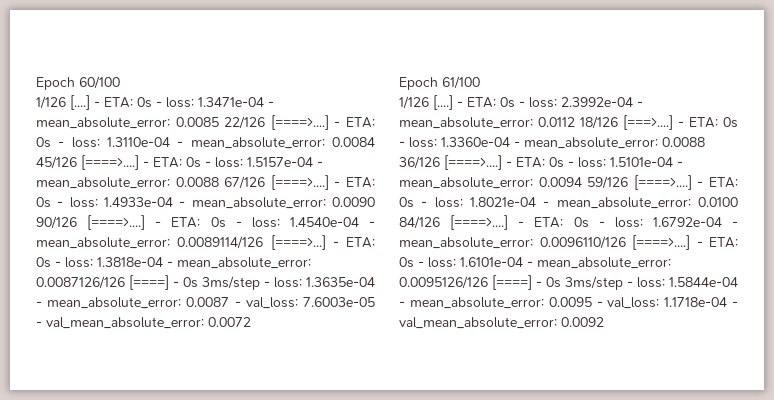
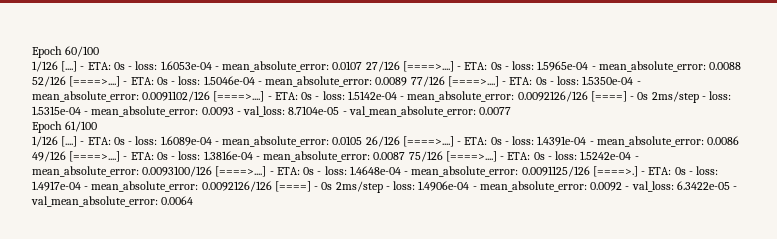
- - ETA: 0s - loss: 1.3471e-04 - mean_absolute_error: 0.0085 22/126 [====>....] - ETA: 0s - loss: 1.3110e-04 - mean_absolute_error: 0.0084 45/126 [====>....] - ETA: 0s - loss: 1.5157e-04 - mean_absolute_error: 0.0088 67/126 [====>....] - ETA: 0s - loss: 1.4933e-04 - mean_absolute_error: 0.0090 90/126 [====>....] - ETA: 0s - loss: 1.4540e-04 - mean_absolute_error: 0.0089114/126 [====>...] - ETA: 0s - loss: 1.3818e-04 - mean_absolute_error: 0.0087126/126 [====] - 0s 3ms/step - loss: 1.3635e-04 - mean_absolute_error: 0.0087 - val_loss: 7.6003e-05 - val_mean_absolute_error: 0.0072
+ - ETA: 0s - loss: 1.6053e-04 - mean_absolute_error: 0.0107 27/126 [====>....] - ETA: 0s - loss: 1.5965e-04 - mean_absolute_error: 0.0088 52/126 [====>....] - ETA: 0s - loss: 1.5046e-04 - mean_absolute_error: 0.0089 77/126 [====>....] - ETA: 0s - loss: 1.5350e-04 - mean_absolute_error: 0.0091102/126 [====>....] - ETA: 0s - loss: 1.5142e-04 - mean_absolute_error: 0.0092126/126 [====] - 0s 2ms/step - loss: 1.5315e-04 - mean_absolute_error: 0.0093 - val_loss: 8.7104e-05 - val_mean_absolute_error: 0.0077
- - ETA: 0s - loss: 2.3992e-04 - mean_absolute_error: 0.0112 18/126 [===>....] - ETA: 0s - loss: 1.3360e-04 - mean_absolute_error: 0.0088 36/126 [====>....] - ETA: 0s - loss: 1.5101e-04 - mean_absolute_error: 0.0094 59/126 [====>....] - ETA: 0s - loss: 1.8021e-04 - mean_absolute_error: 0.0100 84/126 [====>....] - ETA: 0s - loss: 1.6792e-04 - mean_absolute_error: 0.0096110/126 [====>....] - ETA: 0s - loss: 1.6101e-04 - mean_absolute_error: 0.0095126/126 [====] - 0s 3ms/step - loss: 1.5844e-04 - mean_absolute_error: 0.0095 - val_loss: 1.1718e-04 - val_mean_absolute_error: 0.0092
+ - ETA: 0s - loss: 1.6089e-04 - mean_absolute_error: 0.0105 26/126 [====>....] - ETA: 0s - loss: 1.4391e-04 - mean_absolute_error: 0.0086 49/126 [====>....] - ETA: 0s - loss: 1.3816e-04 - mean_absolute_error: 0.0087 75/126 [====>....] - ETA: 0s - loss: 1.5242e-04 - mean_absolute_error: 0.0093100/126 [====>....] - ETA: 0s - loss: 1.4648e-04 - mean_absolute_error: 0.0091125/126 [====>.] - ETA: 0s - loss: 1.4917e-04 - mean_absolute_error: 0.0092126/126 [====] - 0s 2ms/step - loss: 1.4906e-04 - mean_absolute_error: 0.0092 - val_loss: 6.3422e-05 - val_mean_absolute_error: 0.0064

